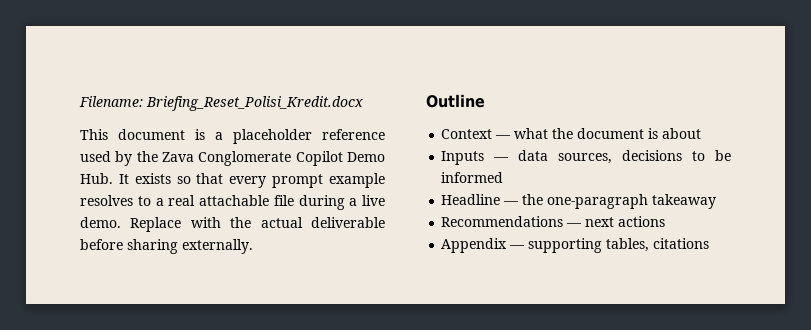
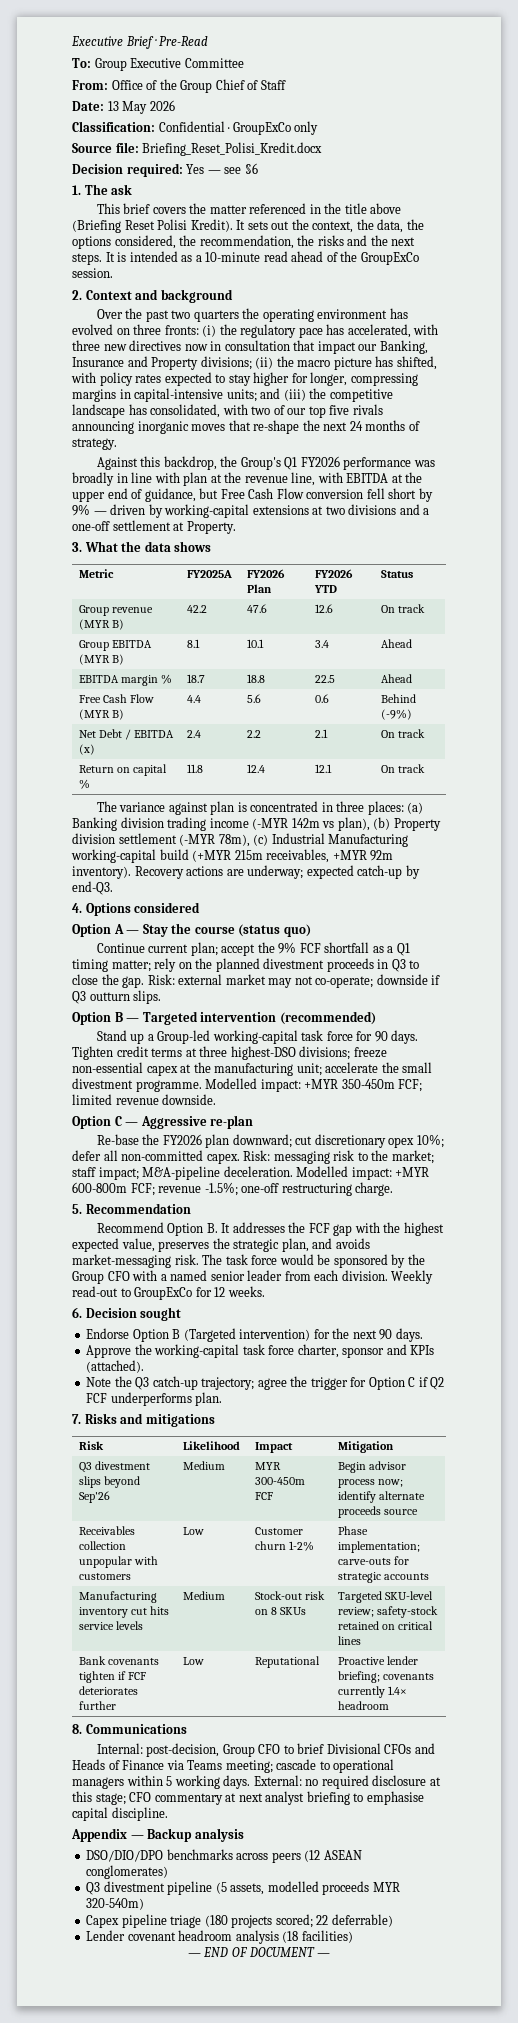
- Filename: Briefing_Reset_Polisi_Kredit.docx
- This document is a placeholder reference used by the Zava Conglomerate Copilot Demo Hub. It exists so that every prompt example resolves to a real attachable file during a live demo. Replace with the actual deliverable before sharing externally.
- Outline
- Context — what the document is about
- Inputs — data sources, decisions to be informed
- Headline — the one-paragraph takeaway
- Recommendations — next actions
- Appendix — supporting tables, citations
+ Executive Brief · Pre-Read
+ To: Group Executive Committee
+ From: Office of the Group Chief of Staff
+ Date: 13 May 2026
+ Classification: Confidential · GroupExCo only
+ Source file: Briefing_Reset_Polisi_Kredit.docx
+ Decision required: Yes — see §6
+ 1. The ask
+ This brief covers the matter referenced in the title above (Briefing Reset Polisi Kredit). It sets out the context, the data, the options considered, the recommendation, the risks and the next steps. It is intended as a 10-minute read ahead of the GroupExCo session.
+ 2. Context and background
+ Over the past two quarters the operating environment has evolved on three fronts: (i) the regulatory pace has accelerated, with three new directives now in consultation that impact our Banking, Insurance and Property divisions; (ii) the macro picture has shifted, with policy rates expected to stay higher for longer, compressing margins in capital-intensive units; and (iii) the competitive landscape has consolidated, with two of our top five rivals announcing inorganic moves that re-shape the next 24 months of strategy.
+ Against this backdrop, the Group's Q1 FY2026 performance was broadly in line with plan at the revenue line, with EBITDA at the upper end of guidance, but Free Cash Flow conversion fell short by 9% — driven by working-capital extensions at two divisions and a one-off settlement at Property.
+ 3. What the data shows
+ Metric | FY2025A | FY2026 Plan | FY2026 YTD | Status
+ Group revenue (MYR B) | 42.2 | 47.6 | 12.6 | On track
+ Group EBITDA (MYR B) | 8.1 | 10.1 | 3.4 | Ahead
+ EBITDA margin % | 18.7 | 18.8 | 22.5 | Ahead
+ Free Cash Flow (MYR B) | 4.4 | 5.6 | 0.6 | Behind (-9%)
+ Net Debt / EBITDA (x) | 2.4 | 2.2 | 2.1 | On track
+ Return on capital % | 11.8 | 12.4 | 12.1 | On track
+ The variance against plan is concentrated in three places: (a) Banking division trading income (-MYR 142m vs plan), (b) Property division settlement (-MYR 78m), (c) Industrial Manufacturing working-capital build (+MYR 215m receivables, +MYR 92m inventory). Recovery actions are underway; expected catch-up by end-Q3.
+ 4. Options considered
+ Option A — Stay the course (status quo)
+ Continue current plan; accept the 9% FCF shortfall as a Q1 timing matter; rely on the planned divestment proceeds in Q3 to close the gap. Risk: external market may not co-operate; downside if Q3 outturn slips.
+ Option B — Targeted intervention (recommended)
+ Stand up a Group-led working-capital task force for 90 days. Tighten credit terms at three highest-DSO divisions; freeze non-essential capex at the manufacturing unit; accelerate the small divestment programme. Modelled impact: +MYR 350-450m FCF; limited revenue downside.
+ Option C — Aggressive re-plan
+ Re-base the FY2026 plan downward; cut discretionary opex 10%; defer all non-committed capex. Risk: messaging risk to the market; staff impact; M&A-pipeline deceleration. Modelled impact: +MYR 600-800m FCF; revenue -1.5%; one-off restructuring charge.
+ 5. Recommendation
+ Recommend Option B. It addresses the FCF gap with the highest expected value, preserves the strategic plan, and avoids market-messaging risk. The task force would be sponsored by the Group CFO with a named senior leader from each division. Weekly read-out to GroupExCo for 12 weeks.
+ 6. Decision sought
+ Endorse Option B (Targeted intervention) for the next 90 days.
+ Approve the working-capital task force charter, sponsor and KPIs (attached).
+ Note the Q3 catch-up trajectory; agree the trigger for Option C if Q2 FCF underperforms plan.
+ 7. Risks and mitigations
+ Risk | Likelihood | Impact | Mitigation
+ Q3 divestment slips beyond Sep'26 | Medium | MYR 300-450m FCF | Begin advisor process now; identify alternate proceeds source
+ Receivables collection unpopular with customers | Low | Customer churn 1-2% | Phase implementation; carve-outs for strategic accounts
+ Manufacturing inventory cut hits service levels | Medium | Stock-out risk on 8 SKUs | Targeted SKU-level review; safety-stock retained on critical lines
+ Bank covenants tighten if FCF deteriorates further | Low | Reputational | Proactive lender briefing; covenants currently 1.4× headroom
+ 8. Communications
+ Internal: post-decision, Group CFO to brief Divisional CFOs and Heads of Finance via Teams meeting; cascade to operational managers within 5 working days. External: no required disclosure at this stage; CFO commentary at next analyst briefing to emphasise capital discipline.
+ Appendix — Backup analysis
+ DSO/DIO/DPO benchmarks across peers (12 ASEAN conglomerates)
+ Q3 divestment pipeline (5 assets, modelled proceeds MYR 320-540m)
+ Capex pipeline triage (180 projects scored; 22 deferrable)
+ Lender covenant headroom analysis (18 facilities)
+ — END OF DOCUMENT —

